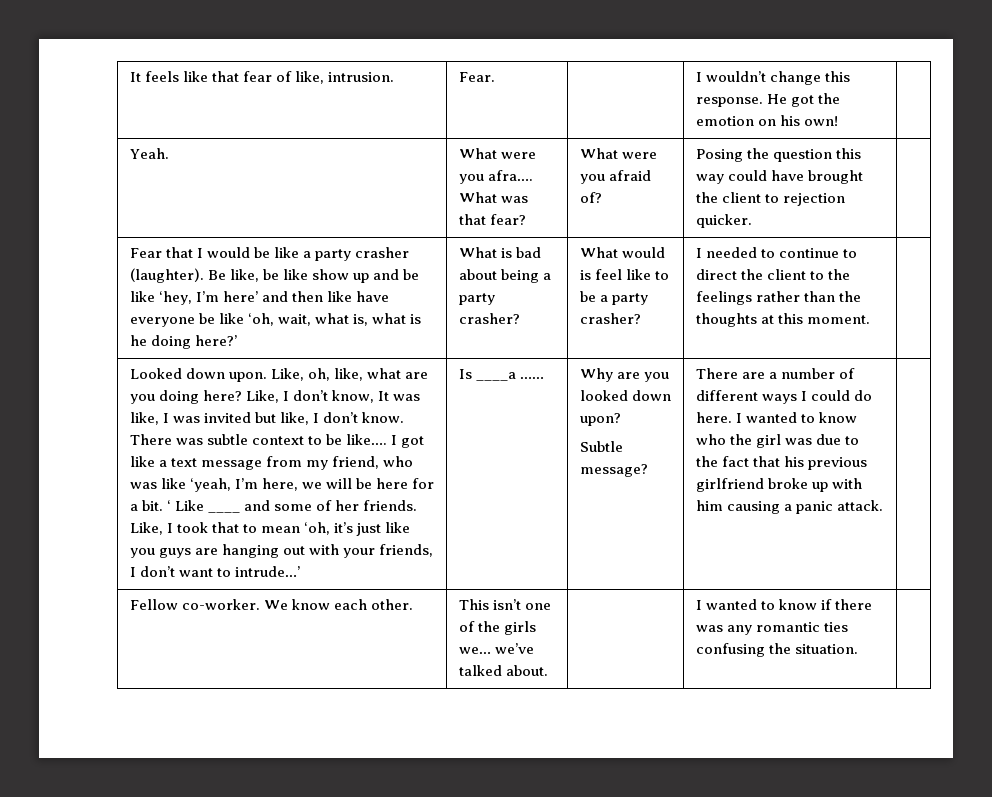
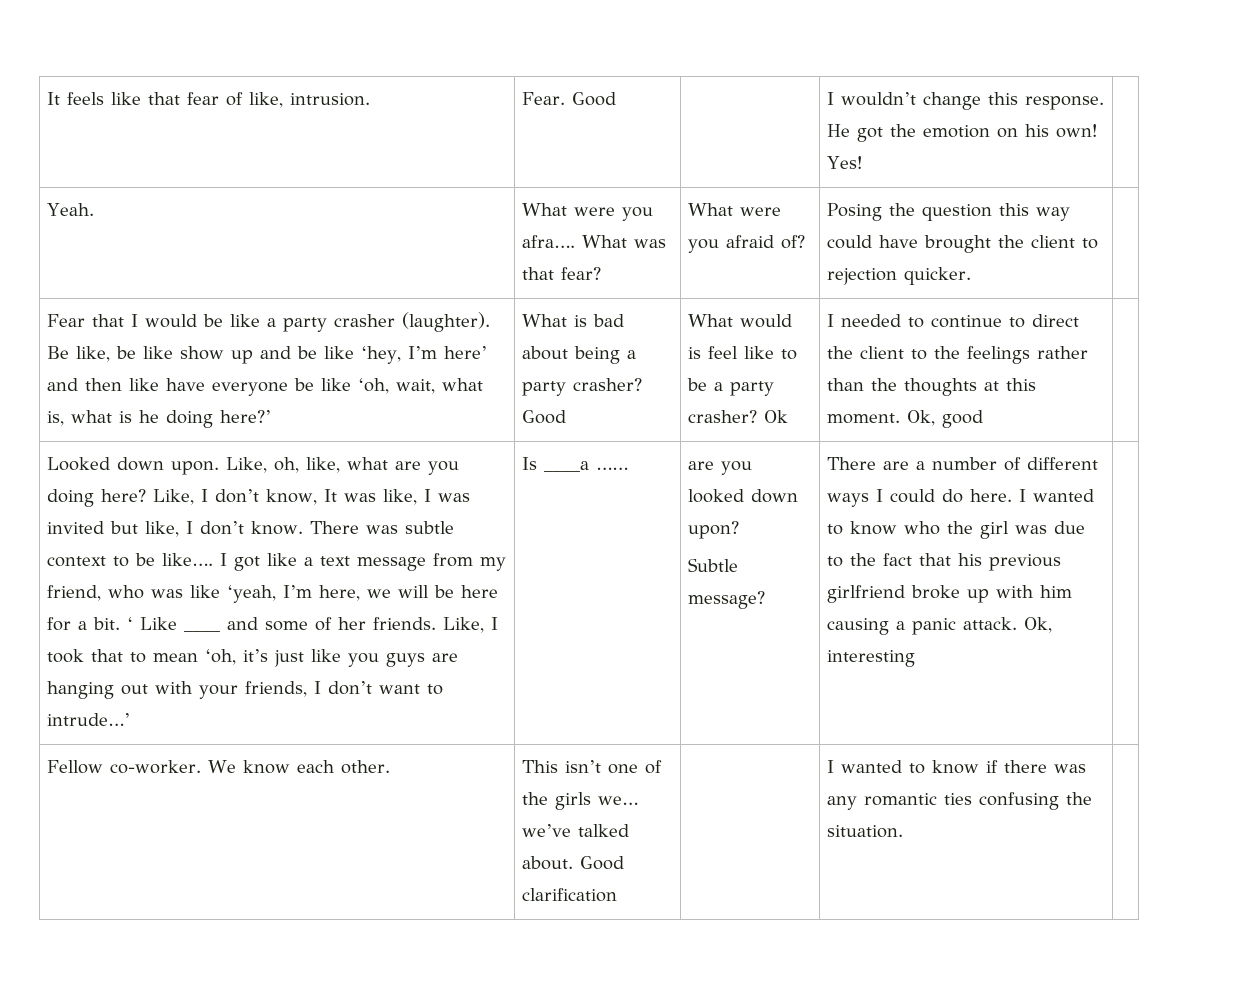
- It feels like that fear of like, intrusion. | Fear. | | I wouldn’t change this response. He got the emotion on his own! |
+ It feels like that fear of like, intrusion. | Fear. Good | | I wouldn’t change this response. He got the emotion on his own! Yes! |
- What is bad about being a party crasher?
+ What is bad about being a party crasher? Good
+ Ok
+ Ok, good
- Why are you looked down upon?
+ are you looked down upon?
+ Ok, interesting
- Fellow co-worker. We know each other. | This isn’t one of the girls we… we’ve talked about. | | I wanted to know if there was any romantic ties confusing the situation. |
+ Fellow co-worker. We know each other. | This isn’t one of the girls we… we’ve talked about. Good clarification | | I wanted to know if there was any romantic ties confusing the situation. |

